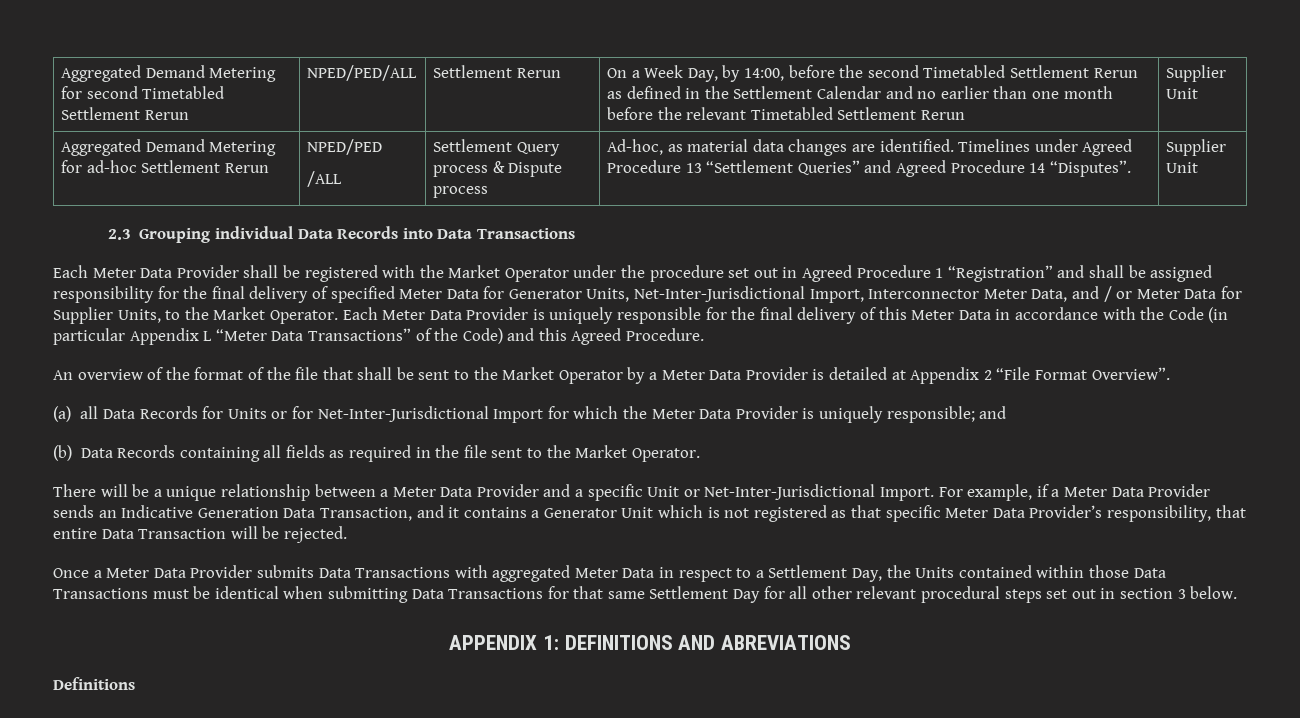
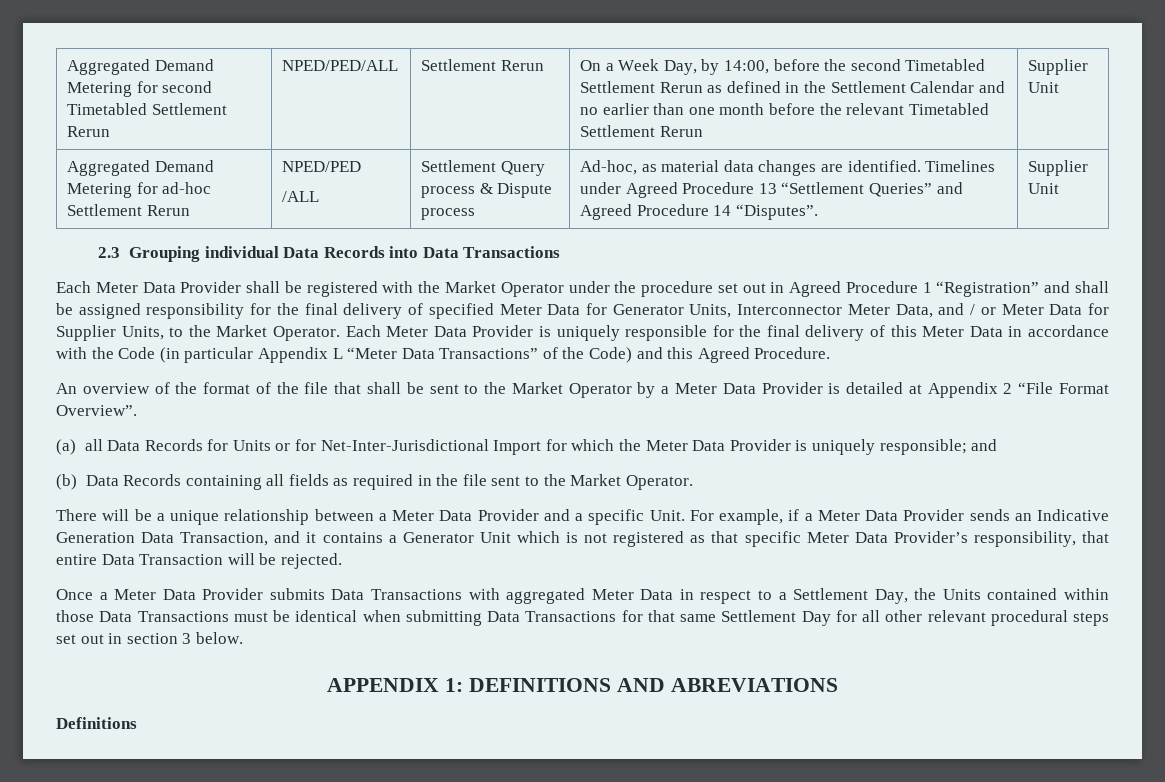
- Each Meter Data Provider shall be registered with the Market Operator under the procedure set out in Agreed Procedure 1 “Registration” and shall be assigned responsibility for the final delivery of specified Meter Data for Generator Units, Net-Inter-Jurisdictional Import, Interconnector Meter Data, and / or Meter Data for Supplier Units, to the Market Operator.
+ Each Meter Data Provider shall be registered with the Market Operator under the procedure set out in Agreed Procedure 1 “Registration” and shall be assigned responsibility for the final delivery of specified Meter Data for Generator Units, Interconnector Meter Data, and / or Meter Data for Supplier Units, to the Market Operator.
- There will be a unique relationship between a Meter Data Provider and a specific Unit or Net-Inter-Jurisdictional Import.
+ There will be a unique relationship between a Meter Data Provider and a specific Unit.

